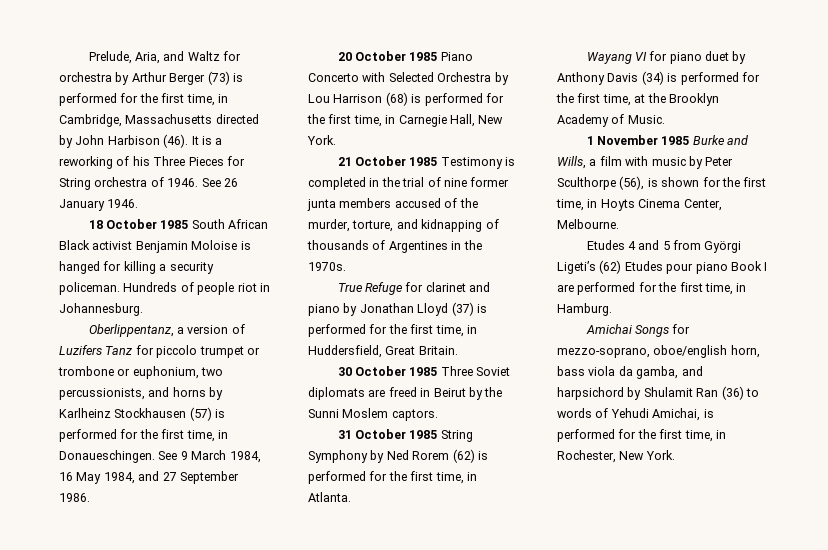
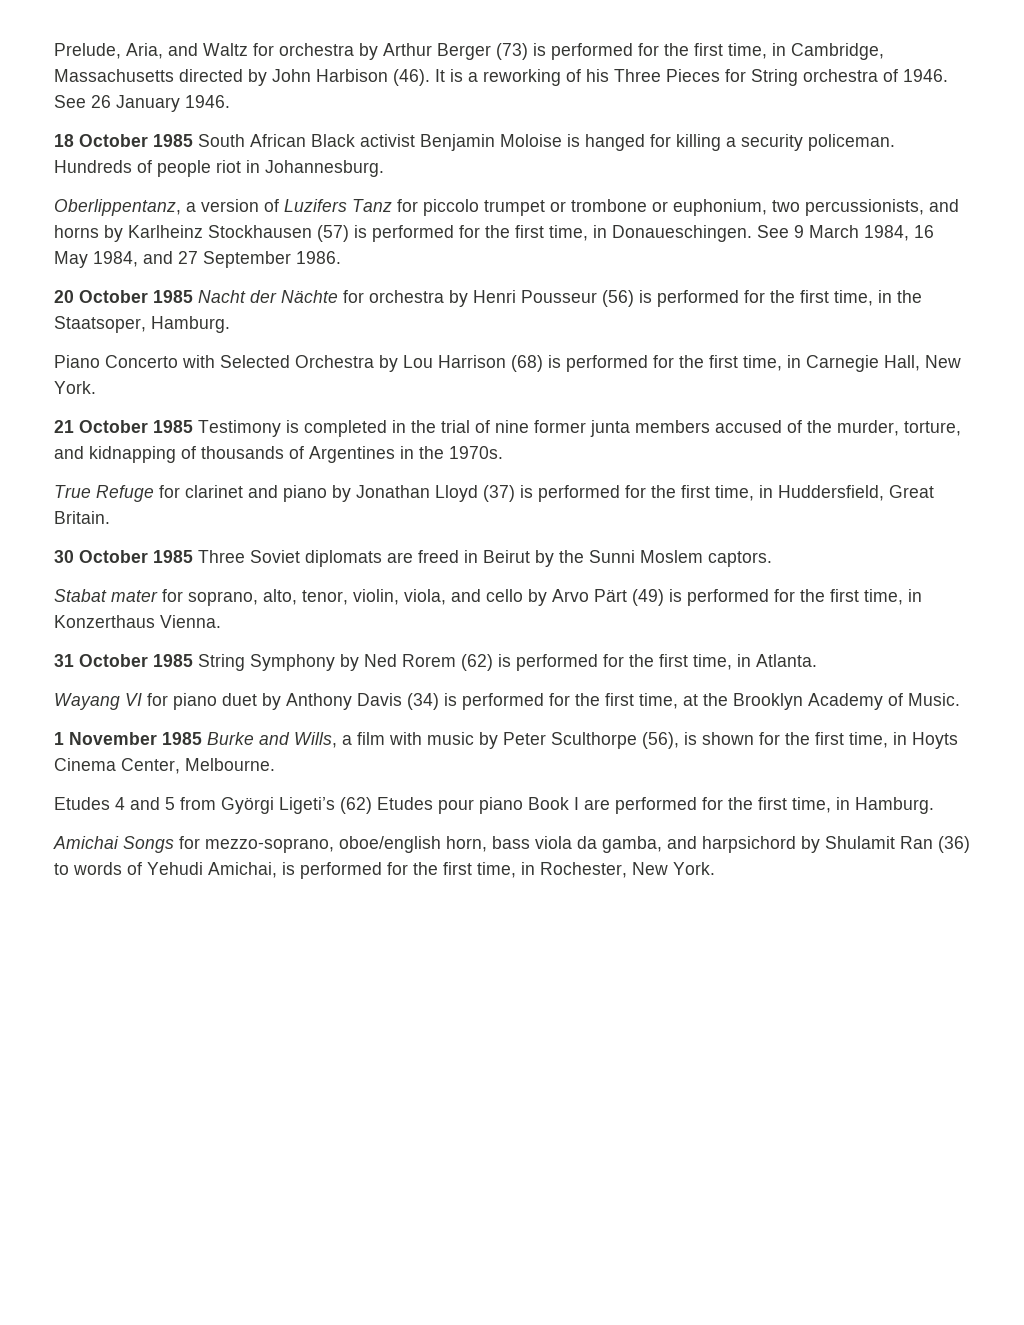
- 20 October 1985 Piano Concerto with Selected Orchestra by Lou Harrison (68) is performed for the first time, in Carnegie Hall, New York.
+ 20 October 1985 Nacht der Nächte for orchestra by Henri Pousseur (56) is performed for the first time, in the Staatsoper, Hamburg.
+ Piano Concerto with Selected Orchestra by Lou Harrison (68) is performed for the first time, in Carnegie Hall, New York.
+ Stabat mater for soprano, alto, tenor, violin, viola, and cello by Arvo Pärt (49) is performed for the first time, in Konzerthaus Vienna.

